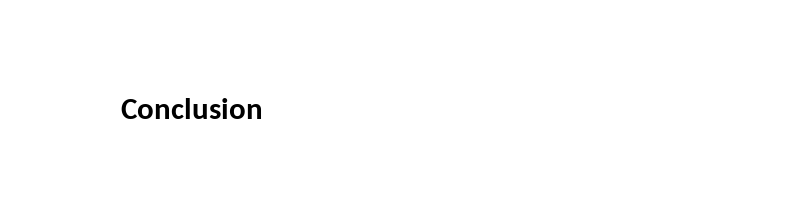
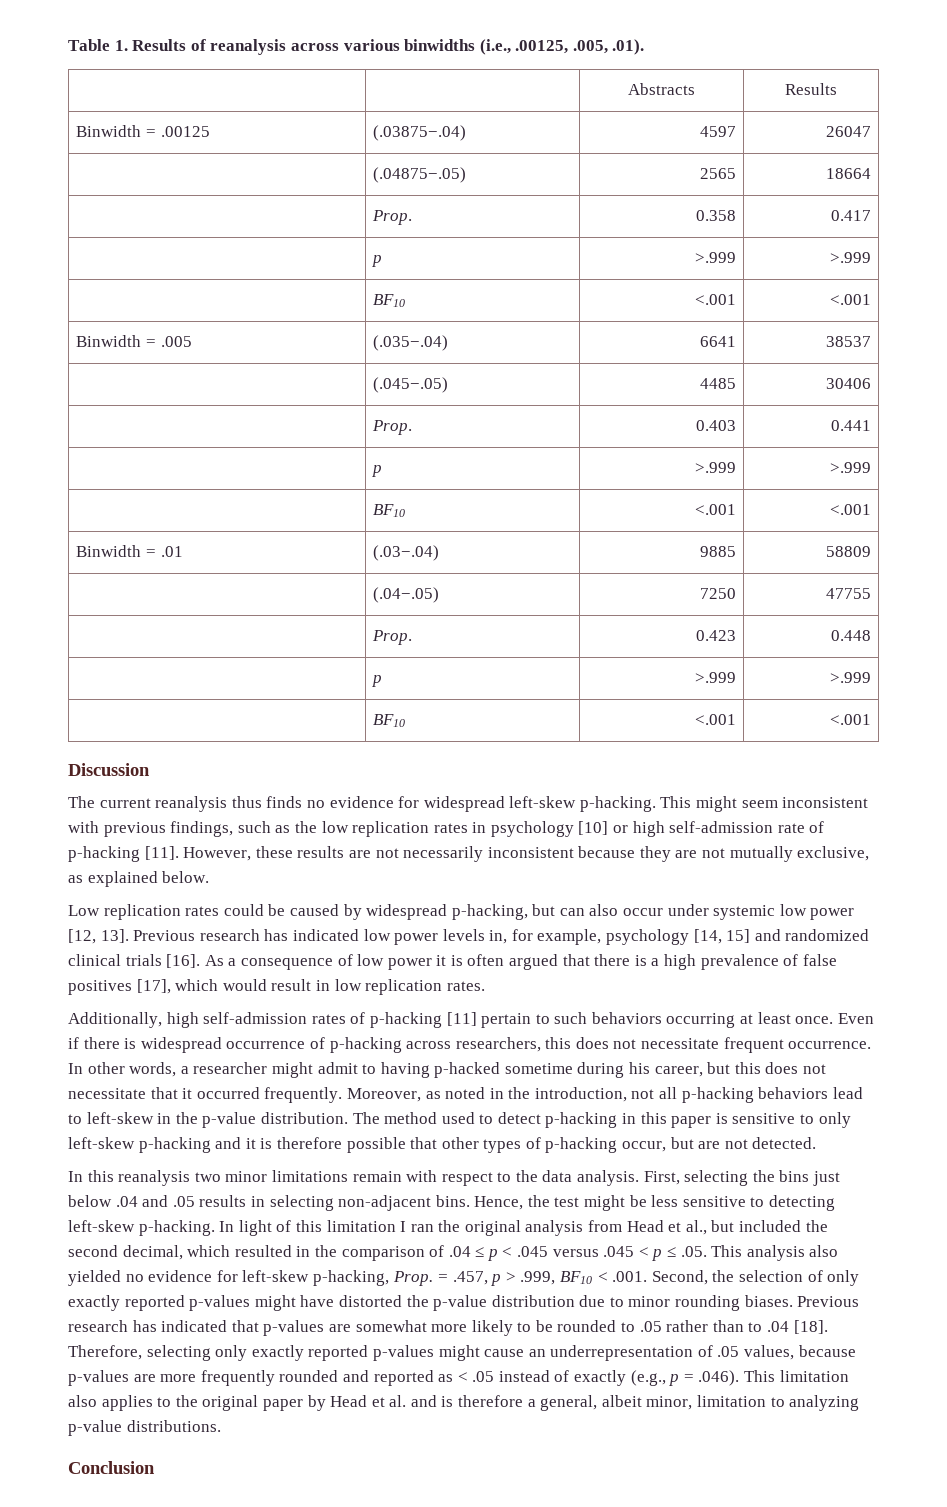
+ Table 1. Results of reanalysis across various binwidths (i.e., .00125, .005, .01).
+ | | Abstracts | Results
+ Binwidth = .00125 | (.03875−.04) | 4597 | 26047
+ | (.04875−.05) | 2565 | 18664
+ | Prop. | 0.358 | 0.417
+ | p | >.999 | >.999
+ | BF10 | <.001 | <.001
+ Binwidth = .005 | (.035−.04) | 6641 | 38537
+ | (.045−.05) | 4485 | 30406
+ | Prop. | 0.403 | 0.441
+ | p | >.999 | >.999
+ | BF10 | <.001 | <.001
+ Binwidth = .01 | (.03−.04) | 9885 | 58809
+ | (.04−.05) | 7250 | 47755
+ | Prop. | 0.423 | 0.448
+ | p | >.999 | >.999
+ | BF10 | <.001 | <.001
+ Discussion
+ The current reanalysis thus finds no evidence for widespread left-skew p-hacking. This might seem inconsistent with previous findings, such as the low replication rates in psychology [10] or high self-admission rate of p-hacking [11]. However, these results are not necessarily inconsistent because they are not mutually exclusive, as explained below.
+ Low replication rates could be caused by widespread p-hacking, but can also occur under systemic low power [12, 13]. Previous research has indicated low power levels in, for example, psychology [14, 15] and randomized clinical trials [16]. As a consequence of low power it is often argued that there is a high prevalence of false positives [17], which would result in low replication rates.
+ Additionally, high self-admission rates of p-hacking [11] pertain to such behaviors occurring at least once. Even if there is widespread occurrence of p-hacking across researchers, this does not necessitate frequent occurrence. In other words, a researcher might admit to having p-hacked sometime during his career, but this does not necessitate that it occurred frequently. Moreover, as noted in the introduction, not all p-hacking behaviors lead to left-skew in the p-value distribution. The method used to detect p-hacking in this paper is sensitive to only left-skew p-hacking and it is therefore possible that other types of p-hacking occur, but are not detected.
+ In this reanalysis two minor limitations remain with respect to the data analysis. First, selecting the bins just below .04 and .05 results in selecting non-adjacent bins. Hence, the test might be less sensitive to detecting left-skew p-hacking. In light of this limitation I ran the original analysis from Head et al., but included the second decimal, which resulted in the comparison of .04 ≤ p < .045 versus .045 < p ≤ .05. This analysis also yielded no evidence for left-skew p-hacking, Prop. = .457, p > .999, BF10 < .001. Second, the selection of only exactly reported p-values might have distorted the p-value distribution due to minor rounding biases. Previous research has indicated that p-values are somewhat more likely to be rounded to .05 rather than to .04 [18]. Therefore, selecting only exactly reported p-values might cause an underrepresentation of .05 values, because p-values are more frequently rounded and reported as < .05 instead of exactly (e.g., p = .046). This limitation also applies to the original paper by Head et al. and is therefore a general, albeit minor, limitation to analyzing p-value distributions.

